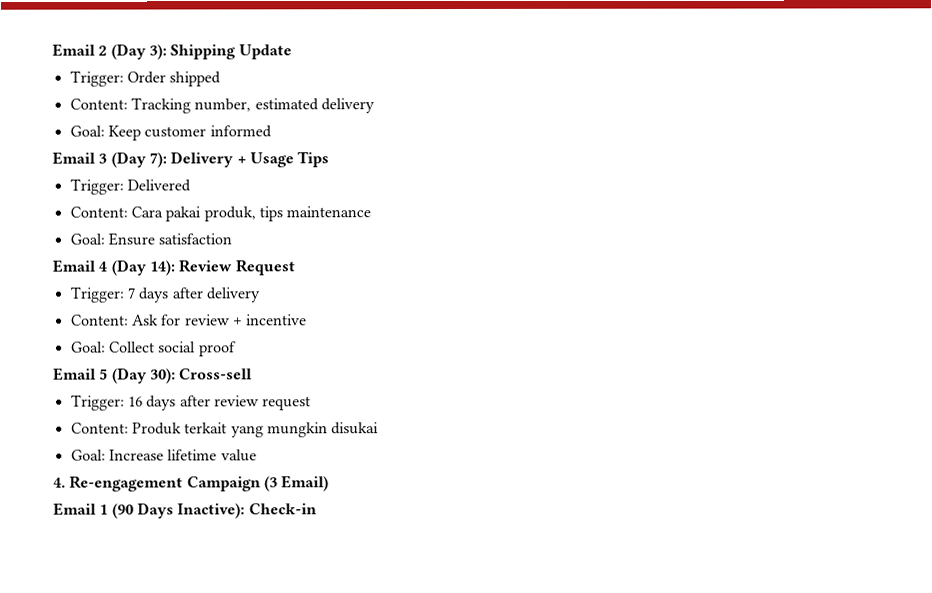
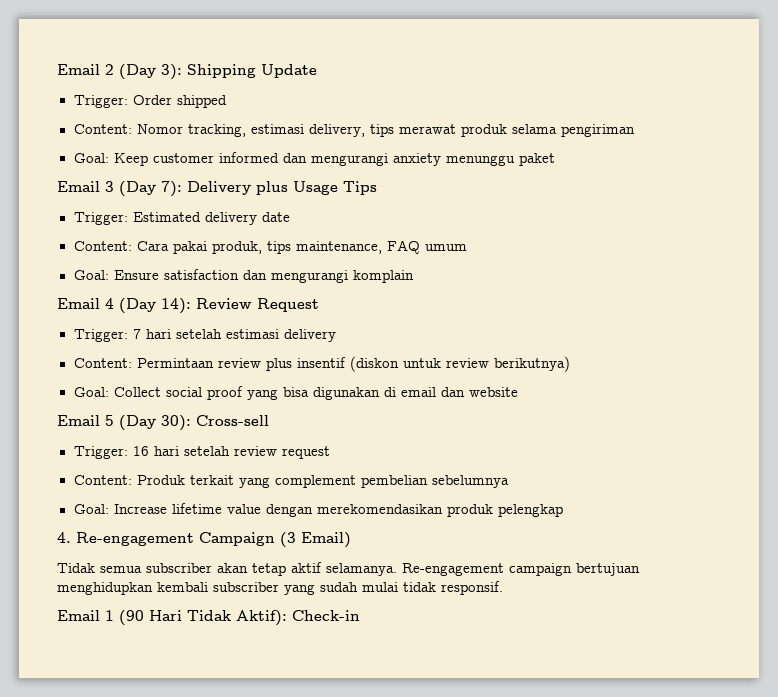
- Content: Tracking number, estimated delivery
+ Content: Nomor tracking, estimasi delivery, tips merawat produk selama pengiriman
- Goal: Keep customer informed
+ Goal: Keep customer informed dan mengurangi anxiety menunggu paket
- Email 3 (Day 7): Delivery + Usage Tips
+ Email 3 (Day 7): Delivery plus Usage Tips
- Trigger: Delivered
+ Trigger: Estimated delivery date
- Content: Cara pakai produk, tips maintenance
+ Content: Cara pakai produk, tips maintenance, FAQ umum
- Goal: Ensure satisfaction
+ Goal: Ensure satisfaction dan mengurangi komplain
- Trigger: 7 days after delivery
+ Trigger: 7 hari setelah estimasi delivery
- Content: Ask for review + incentive
- Goal: Collect social proof
+ Content: Permintaan review plus insentif (diskon untuk review berikutnya)
+ Goal: Collect social proof yang bisa digunakan di email dan website
- Trigger: 16 days after review request
+ Trigger: 16 hari setelah review request
- Content: Produk terkait yang mungkin disukai
+ Content: Produk terkait yang complement pembelian sebelumnya
- Goal: Increase lifetime value
+ Goal: Increase lifetime value dengan merekomendasikan produk pelengkap
+ Tidak semua subscriber akan tetap aktif selamanya. Re-engagement campaign bertujuan menghidupkan kembali subscriber yang sudah mulai tidak responsif.
- Email 1 (90 Days Inactive): Check-in
+ Email 1 (90 Hari Tidak Aktif): Check-in

